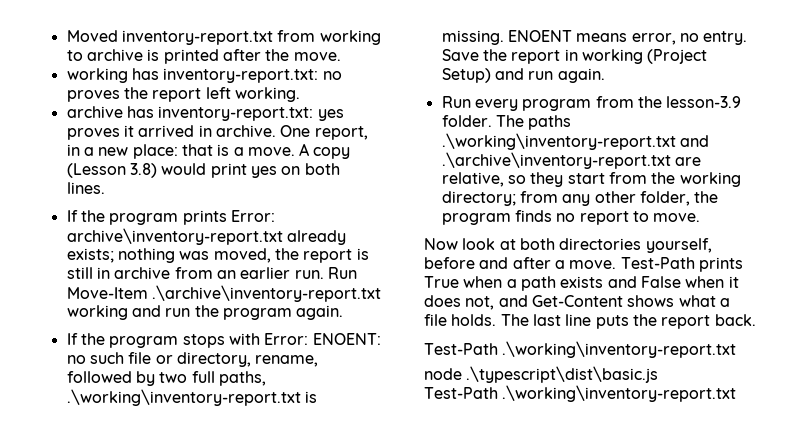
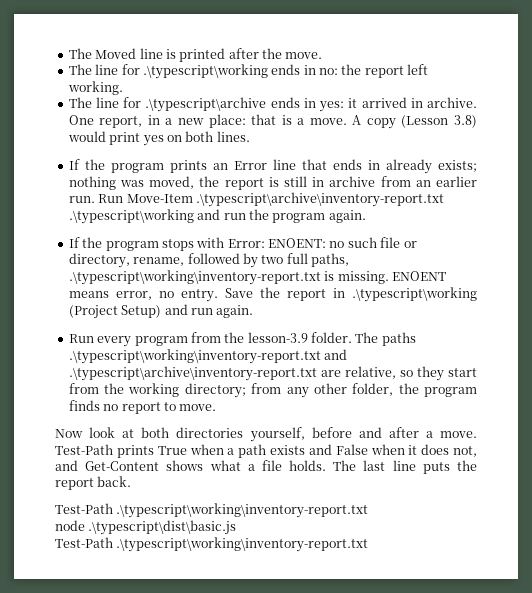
- Moved inventory-report.txt from working to archive is printed after the move.
+ The Moved line is printed after the move.
- working has inventory-report.txt: no proves the report left working.
- archive has inventory-report.txt: yes proves it arrived in archive.
+ The line for .\typescript\working ends in no: the report left working.
+ The line for .\typescript\archive ends in yes: it arrived in archive.
- If the program prints Error: archive\inventory-report.txt already exists; nothing was moved, the report is still in archive from an earlier run.
+ If the program prints an Error line that ends in already exists; nothing was moved, the report is still in archive from an earlier run.
- Run Move-Item .\archive\inventory-report.txt working and run the program again.
+ Run Move-Item .\typescript\archive\inventory-report.txt .\typescript\working and run the program again.
- If the program stops with Error: ENOENT: no such file or directory, rename, followed by two full paths, .\working\inventory-report.txt is missing.
+ If the program stops with Error: ENOENT: no such file or directory, rename, followed by two full paths, .\typescript\working\inventory-report.txt is missing.
- Save the report in working (Project Setup) and run again.
+ Save the report in .\typescript\working (Project Setup) and run again.
- The paths .\working\inventory-report.txt and .\archive\inventory-report.txt are relative, so they start from the working directory; from any other folder, the program finds no report to move.
+ The paths .\typescript\working\inventory-report.txt and .\typescript\archive\inventory-report.txt are relative, so they start from the working directory; from any other folder, the program finds no report to move.
  The last line puts the report back.
- Test-Path .\working\inventory-report.txt
+ Test-Path .\typescript\working\inventory-report.txt
  node .\typescript\dist\basic.js
- Test-Path .\working\inventory-report.txt
+ Test-Path .\typescript\working\inventory-report.txt

